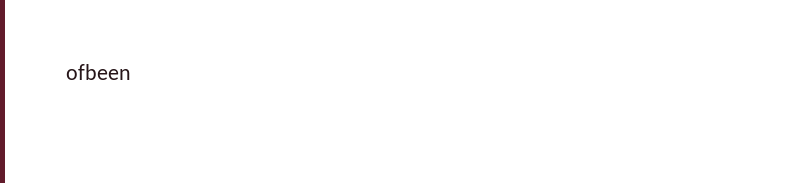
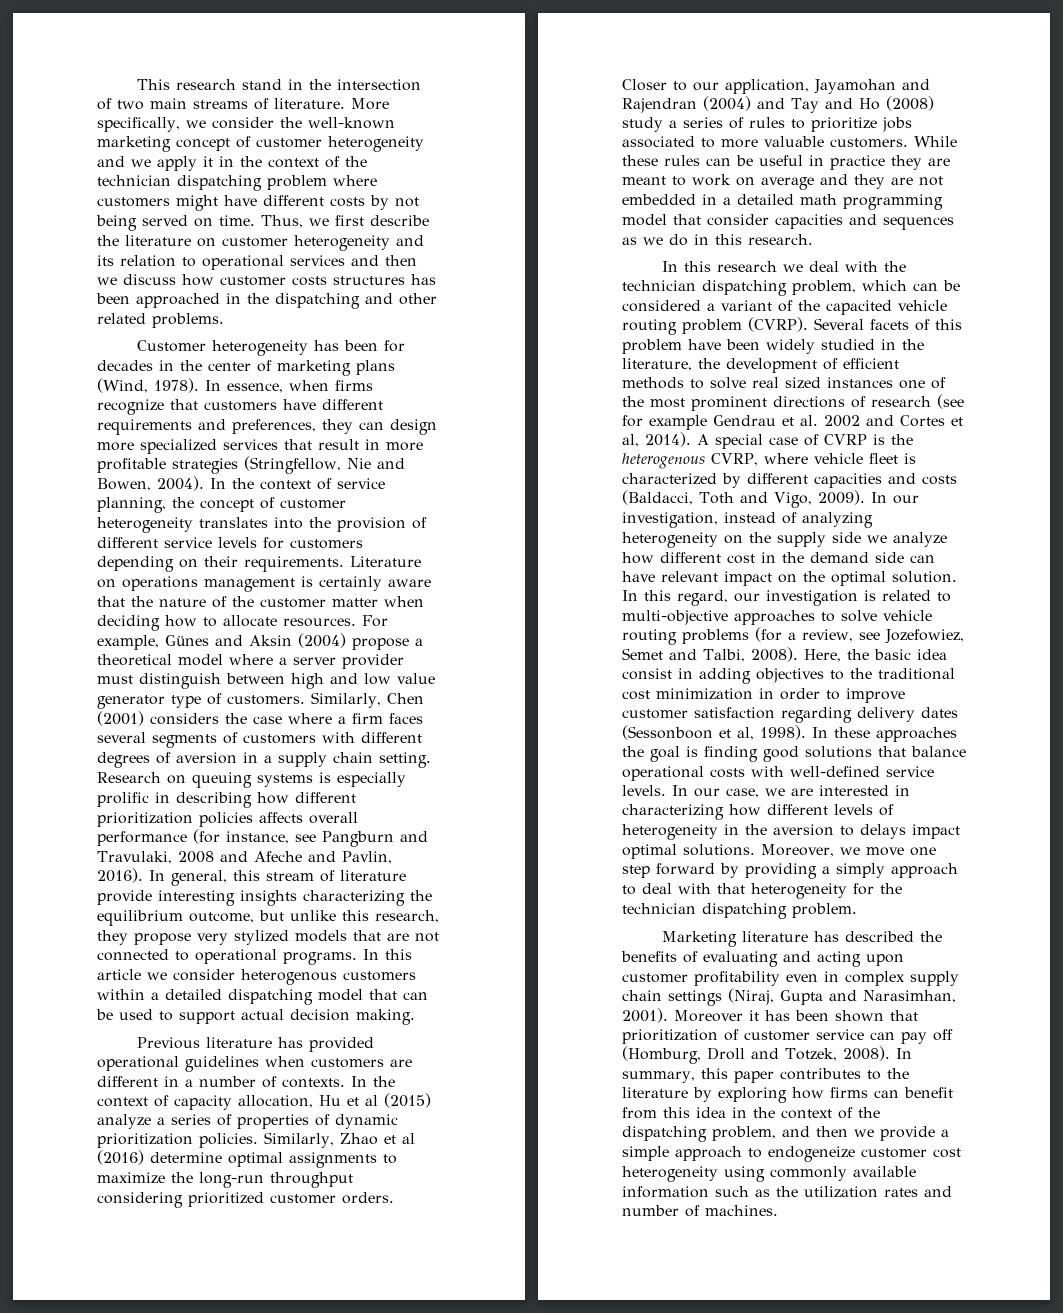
- ofbeen
+ This research stand in the intersection of two main streams of literature. More specifically, we consider the well-known marketing concept of customer heterogeneity and we apply it in the context of the technician dispatching problem where customers might have different costs by not being served on time. Thus, we first describe the literature on customer heterogeneity and its relation to operational services and then we discuss how customer costs structures has been approached in the dispatching and other related problems.
+ Customer heterogeneity has been for decades in the center of marketing plans (Wind, 1978). In essence, when firms recognize that customers have different requirements and preferences, they can design more specialized services that result in more profitable strategies (Stringfellow, Nie and Bowen, 2004). In the context of service planning, the concept of customer heterogeneity translates into the provision of different service levels for customers depending on their requirements. Literature on operations management is certainly aware that the nature of the customer matter when deciding how to allocate resources. For example, Günes and Aksin (2004) propose a theoretical model where a server provider must distinguish between high and low value generator type of customers. Similarly, Chen (2001) considers the case where a firm faces several segments of customers with different degrees of aversion in a supply chain setting. Research on queuing systems is especially prolific in describing how different prioritization policies affects overall performance (for instance, see Pangburn and Travulaki, 2008 and Afeche and Pavlin, 2016). In general, this stream of literature provide interesting insights characterizing the equilibrium outcome, but unlike this research, they propose very stylized models that are not connected to operational programs. In this article we consider heterogenous customers within a detailed dispatching model that can be used to support actual decision making.
+ Previous literature has provided operational guidelines when customers are different in a number of contexts. In the context of capacity allocation, Hu et al (2015) analyze a series of properties of dynamic prioritization policies. Similarly, Zhao et al (2016) determine optimal assignments to maximize the long-run throughput considering prioritized customer orders. Closer to our application, Jayamohan and Rajendran (2004) and Tay and Ho (2008) study a series of rules to prioritize jobs associated to more valuable customers. While these rules can be useful in practice they are meant to work on average and they are not embedded in a detailed math programming model that consider capacities and sequences as we do in this research.
+ In this research we deal with the technician dispatching problem, which can be considered a variant of the capacited vehicle routing problem (CVRP). Several facets of this problem have been widely studied in the literature, the development of efficient methods to solve real sized instances one of the most prominent directions of research (see for example Gendrau et al. 2002 and Cortes et al, 2014). A special case of CVRP is the heterogenous CVRP, where vehicle fleet is characterized by different capacities and costs (Baldacci, Toth and Vigo, 2009). In our investigation, instead of analyzing heterogeneity on the supply side we analyze how different cost in the demand side can have relevant impact on the optimal solution. In this regard, our investigation is related to multi-objective approaches to solve vehicle routing problems (for a review, see Jozefowiez, Semet and Talbi, 2008). Here, the basic idea consist in adding objectives to the traditional cost minimization in order to improve customer satisfaction regarding delivery dates (Sessonboon et al, 1998). In these approaches the goal is finding good solutions that balance operational costs with well-defined service levels. In our case, we are interested in characterizing how different levels of heterogeneity in the aversion to delays impact optimal solutions. Moreover, we move one step forward by providing a simply approach to deal with that heterogeneity for the technician dispatching problem.
+ Marketing literature has described the benefits of evaluating and acting upon customer profitability even in complex supply chain settings (Niraj, Gupta and Narasimhan, 2001). Moreover it has been shown that prioritization of customer service can pay off (Homburg, Droll and Totzek, 2008). In summary, this paper contributes to the literature by exploring how firms can benefit from this idea in the context of the dispatching problem, and then we provide a simple approach to endogeneize customer cost heterogeneity using commonly available information such as the utilization rates and number of machines.

